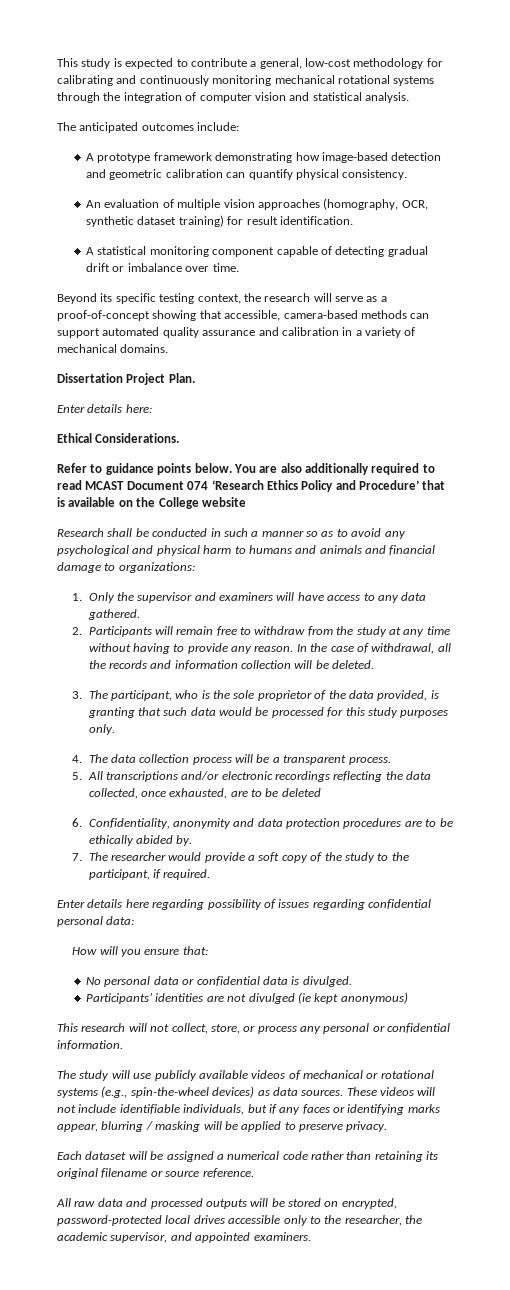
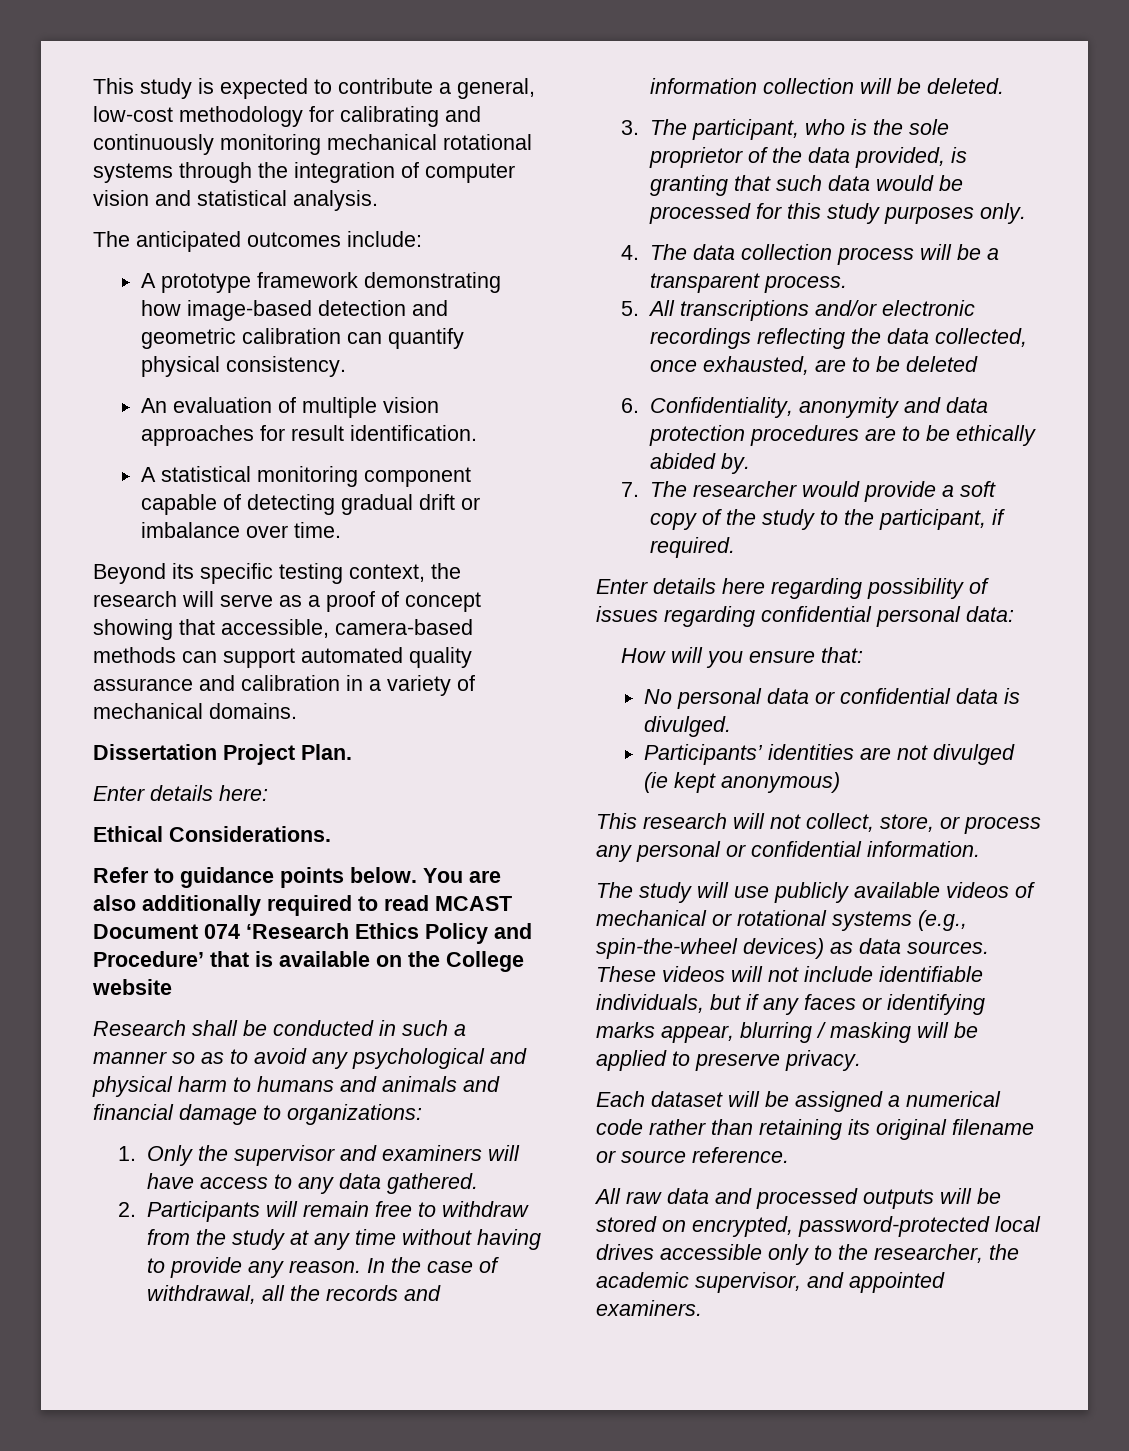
- An evaluation of multiple vision approaches (homography, OCR, synthetic dataset training) for result identification.
+ An evaluation of multiple vision approaches for result identification.
- Beyond its specific testing context, the research will serve as a proof-of-concept showing that accessible, camera-based methods can support automated quality assurance and calibration in a variety of mechanical domains.
+ Beyond its specific testing context, the research will serve as a proof of concept showing that accessible, camera-based methods can support automated quality assurance and calibration in a variety of mechanical domains.

